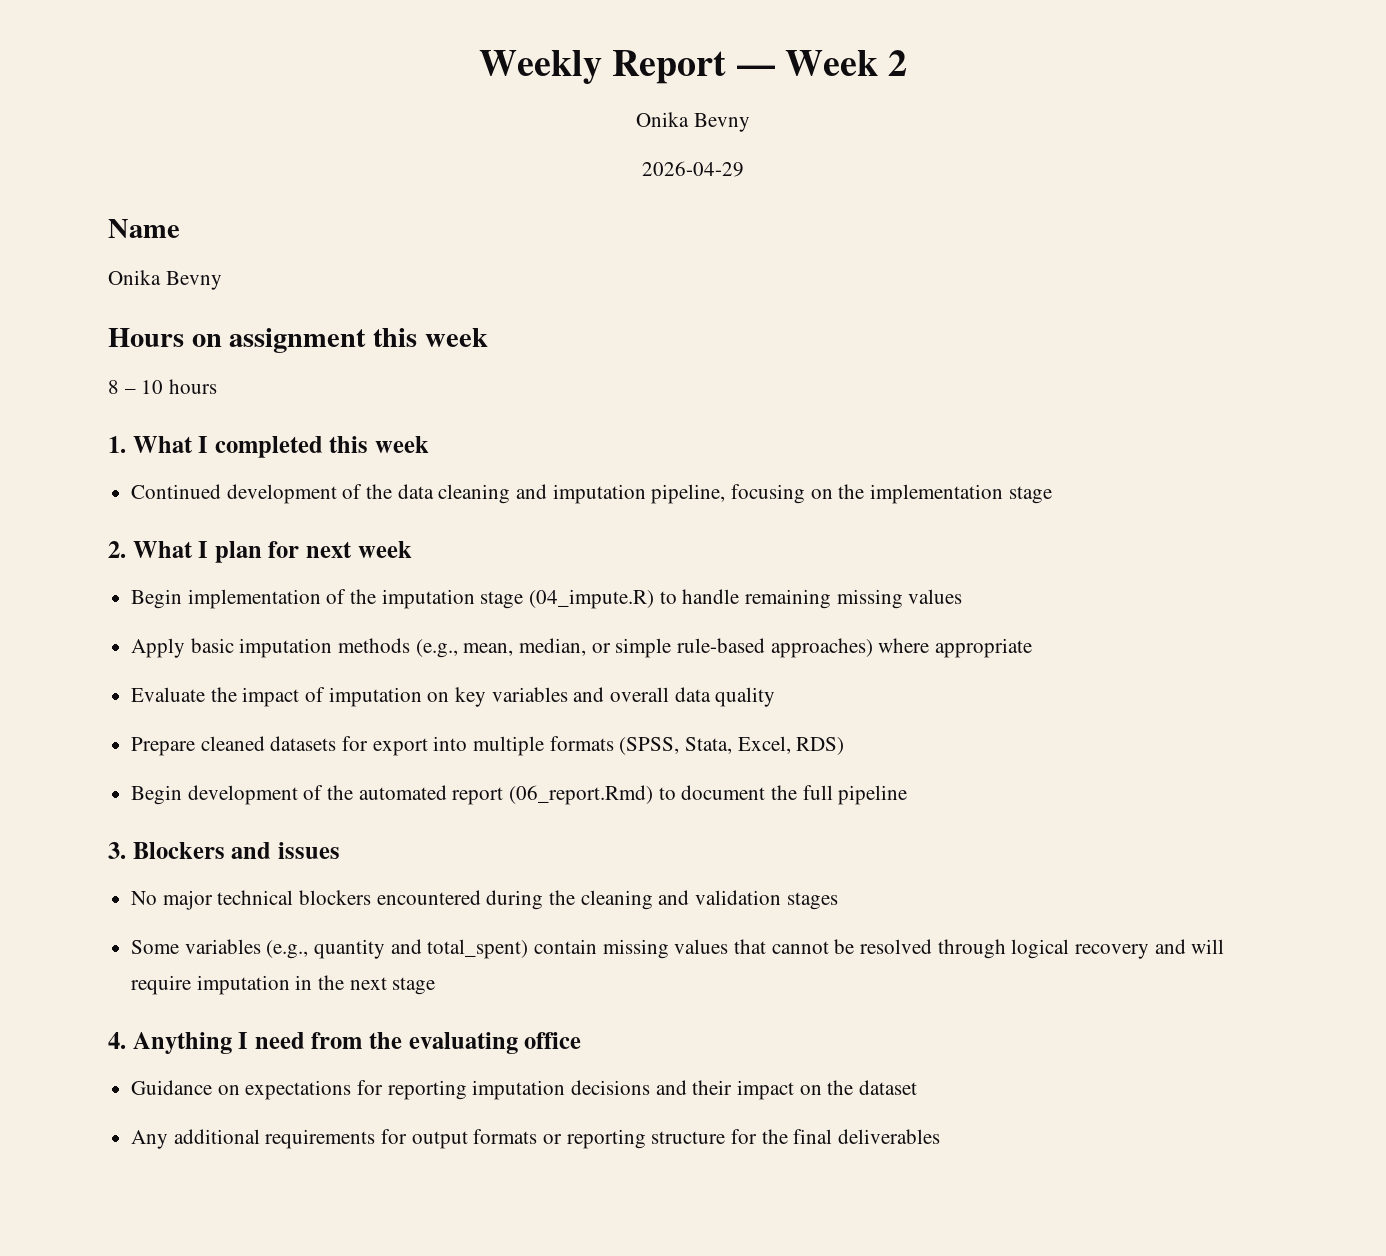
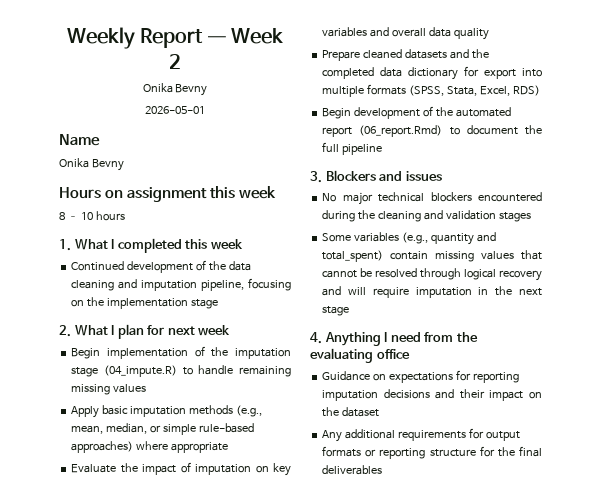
- 2026-04-29
+ 2026-05-01
- Prepare cleaned datasets for export into multiple formats (SPSS, Stata, Excel, RDS)
+ Prepare cleaned datasets and the completed data dictionary for export into multiple formats (SPSS, Stata, Excel, RDS)

